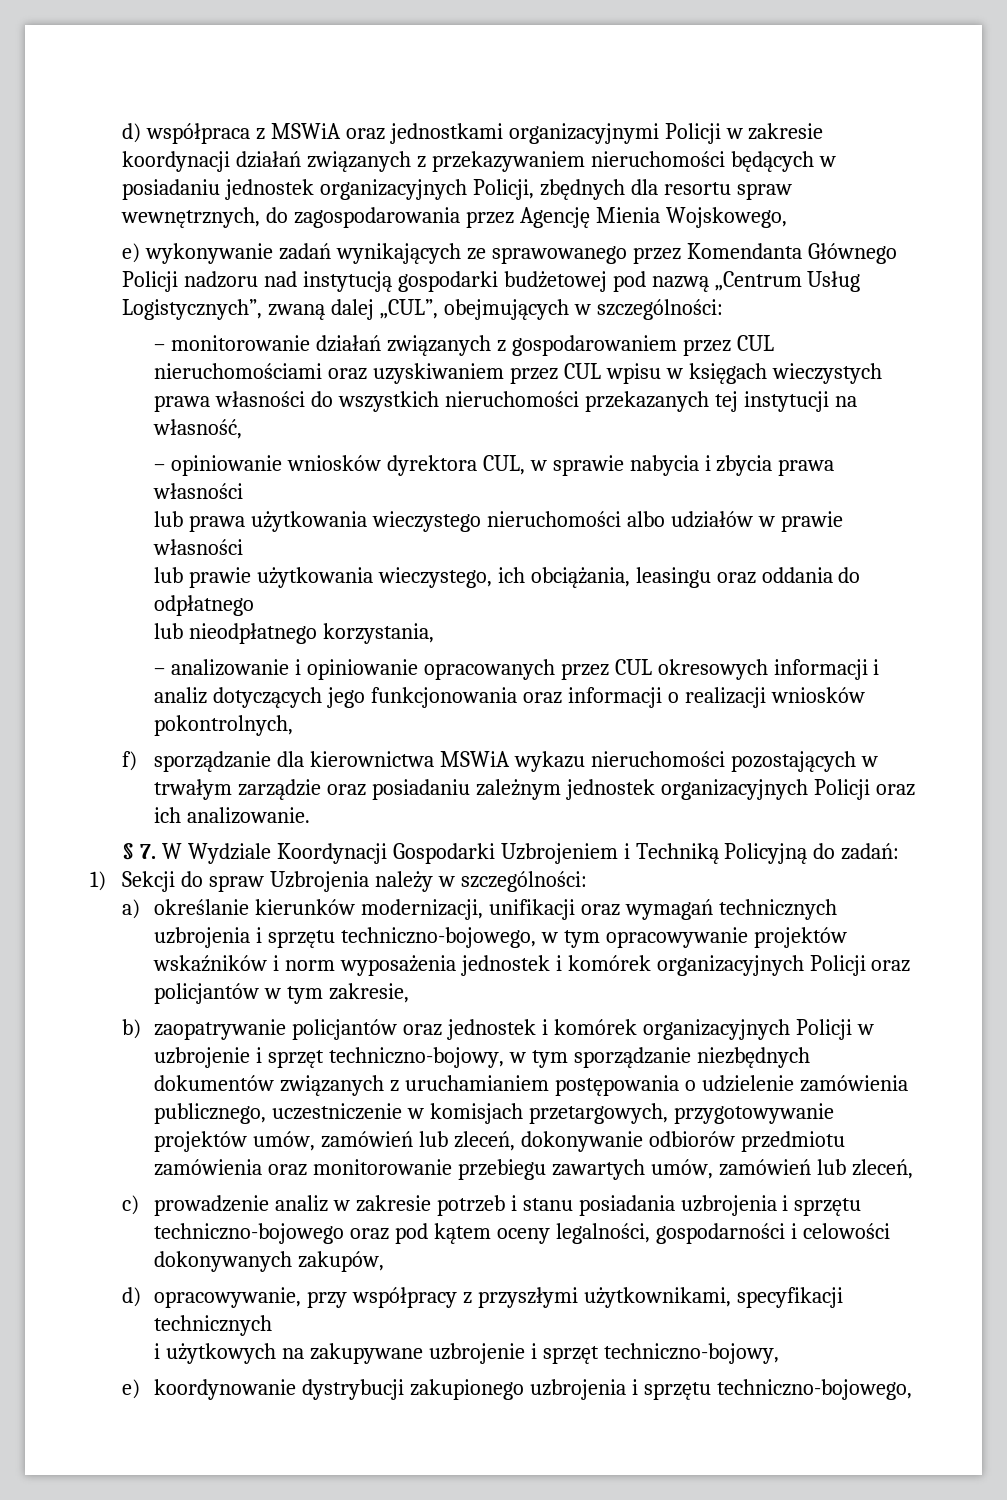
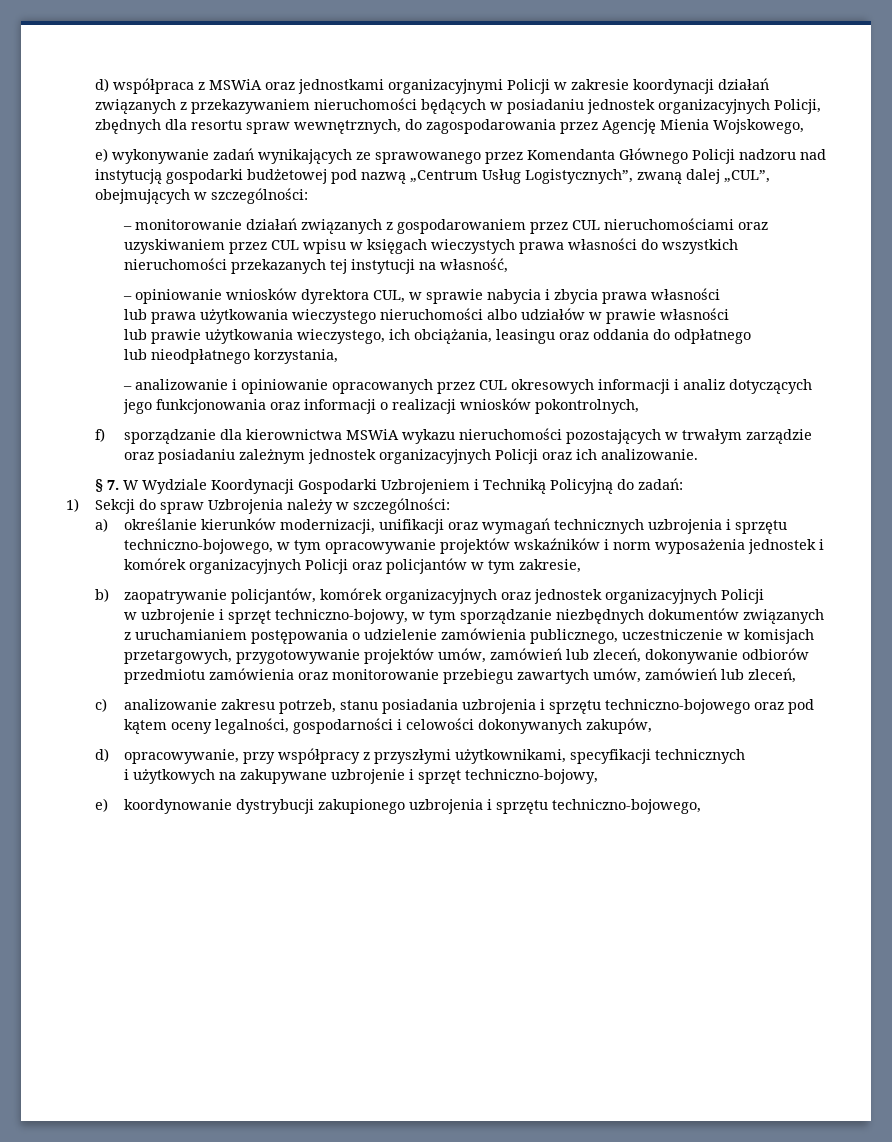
- b) zaopatrywanie policjantów oraz jednostek i komórek organizacyjnych Policji w uzbrojenie i sprzęt techniczno-bojowy, w tym sporządzanie niezbędnych dokumentów związanych z uruchamianiem postępowania o udzielenie zamówienia publicznego, uczestniczenie w komisjach przetargowych, przygotowywanie projektów umów, zamówień lub zleceń, dokonywanie odbiorów przedmiotu zamówienia oraz monitorowanie przebiegu zawartych umów, zamówień lub zleceń,
+ b) zaopatrywanie policjantów, komórek organizacyjnych oraz jednostek organizacyjnych Policji
+ w uzbrojenie i sprzęt techniczno-bojowy, w tym sporządzanie niezbędnych dokumentów związanych z uruchamianiem postępowania o udzielenie zamówienia publicznego, uczestniczenie w komisjach przetargowych, przygotowywanie projektów umów, zamówień lub zleceń, dokonywanie odbiorów przedmiotu zamówienia oraz monitorowanie przebiegu zawartych umów, zamówień lub zleceń,
- c) prowadzenie analiz w zakresie potrzeb i stanu posiadania uzbrojenia i sprzętu techniczno-bojowego oraz pod kątem oceny legalności, gospodarności i celowości dokonywanych zakupów,
+ c) analizowanie zakresu potrzeb, stanu posiadania uzbrojenia i sprzętu techniczno-bojowego oraz pod kątem oceny legalności, gospodarności i celowości dokonywanych zakupów,

